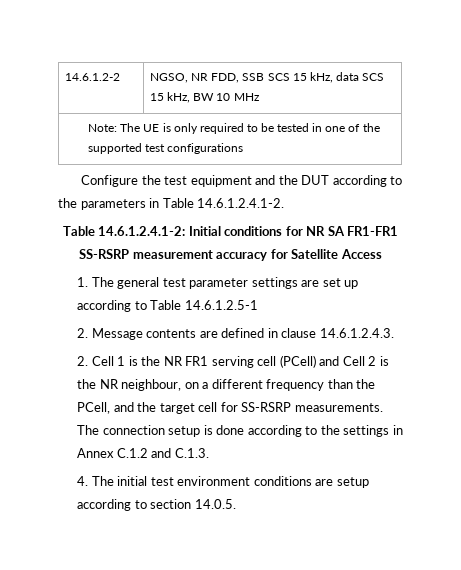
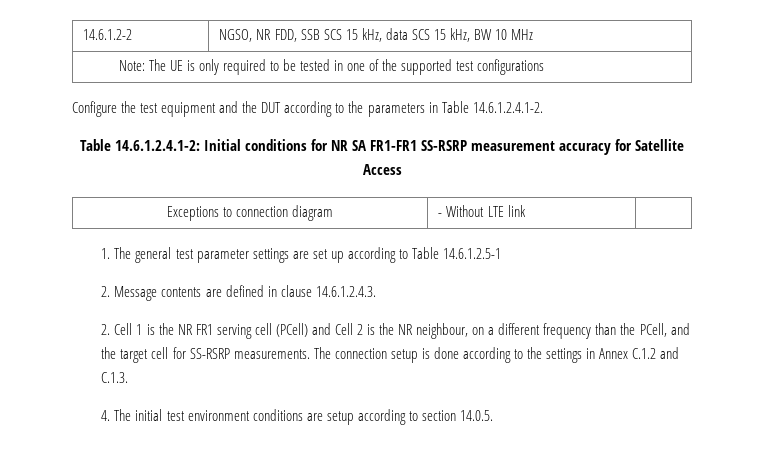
+ Exceptions to connection diagram | - Without LTE link |

